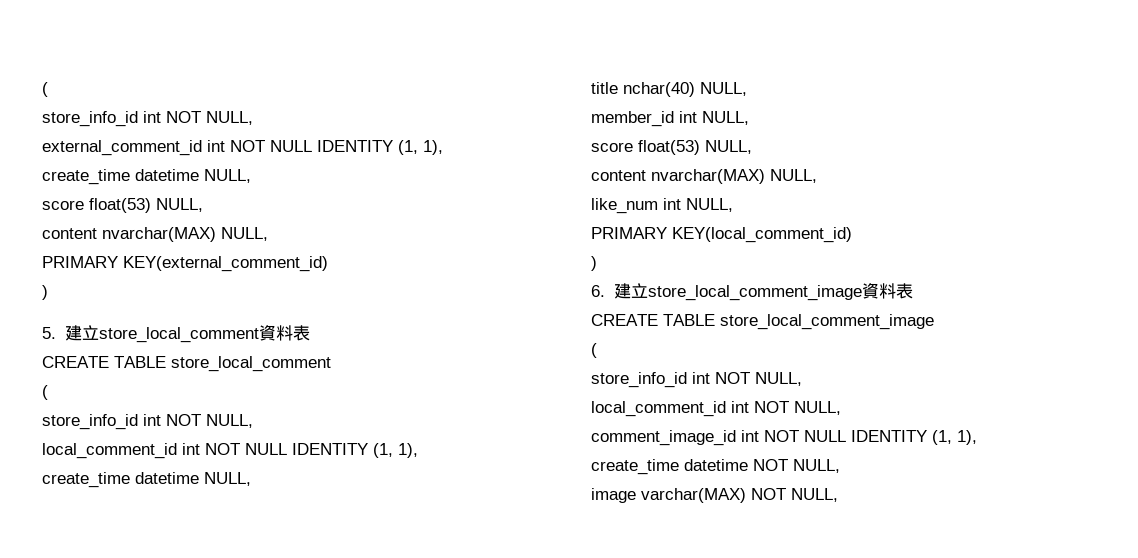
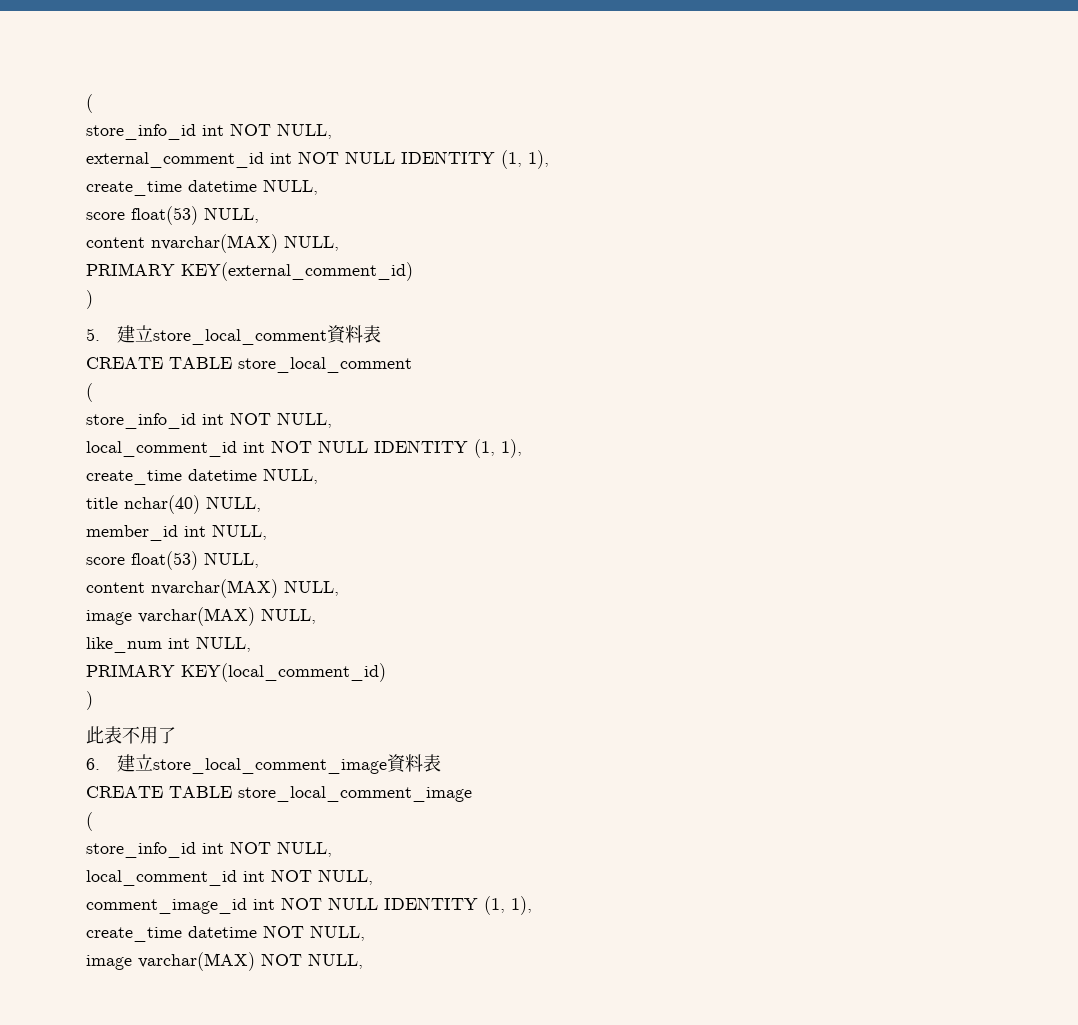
+ image varchar(MAX) NULL,
+ 此表不用了

